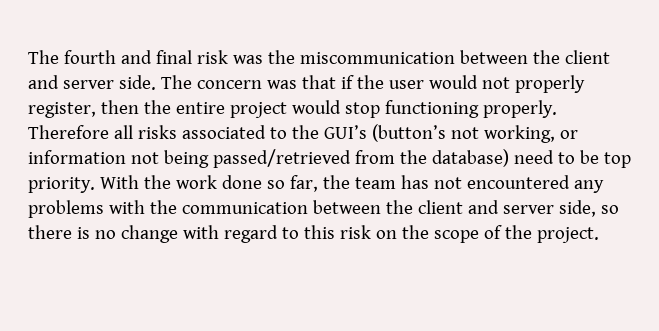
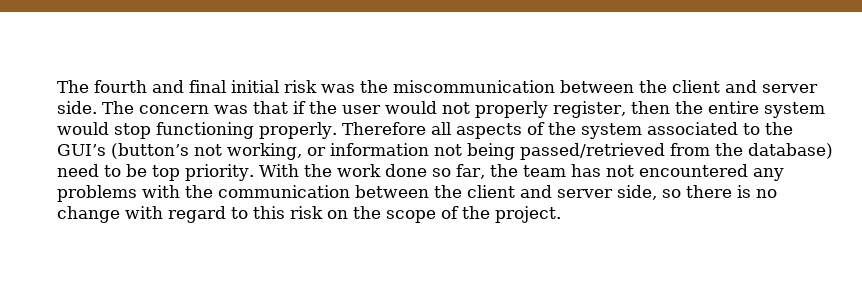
- The fourth and final risk was the miscommunication between the client and server side.
+ The fourth and final initial risk was the miscommunication between the client and server side.
- The concern was that if the user would not properly register, then the entire project would stop functioning properly.
+ The concern was that if the user would not properly register, then the entire system would stop functioning properly.
- Therefore all risks associated to the GUI’s (button’s not working, or information not being passed/retrieved from the database) need to be top priority.
+ Therefore all aspects of the system associated to the GUI’s (button’s not working, or information not being passed/retrieved from the database) need to be top priority.

